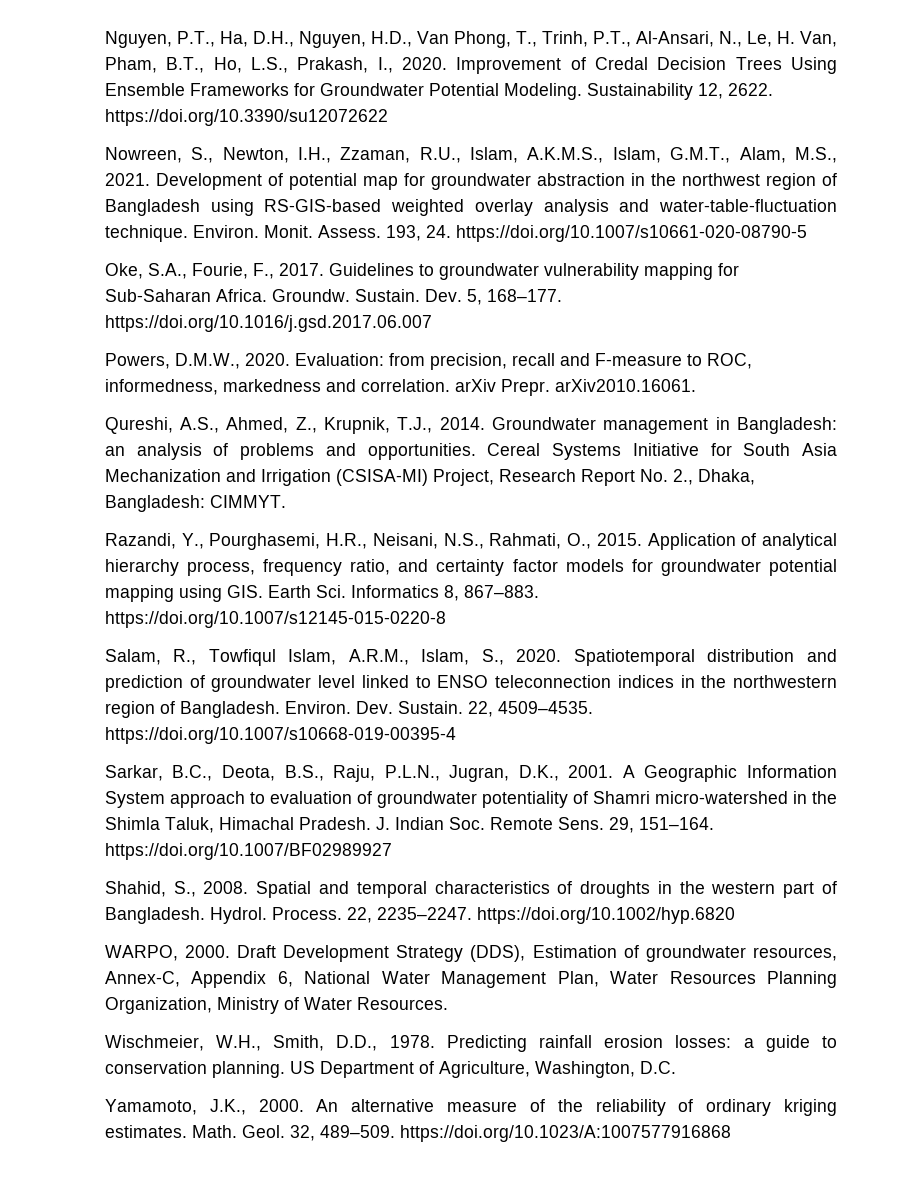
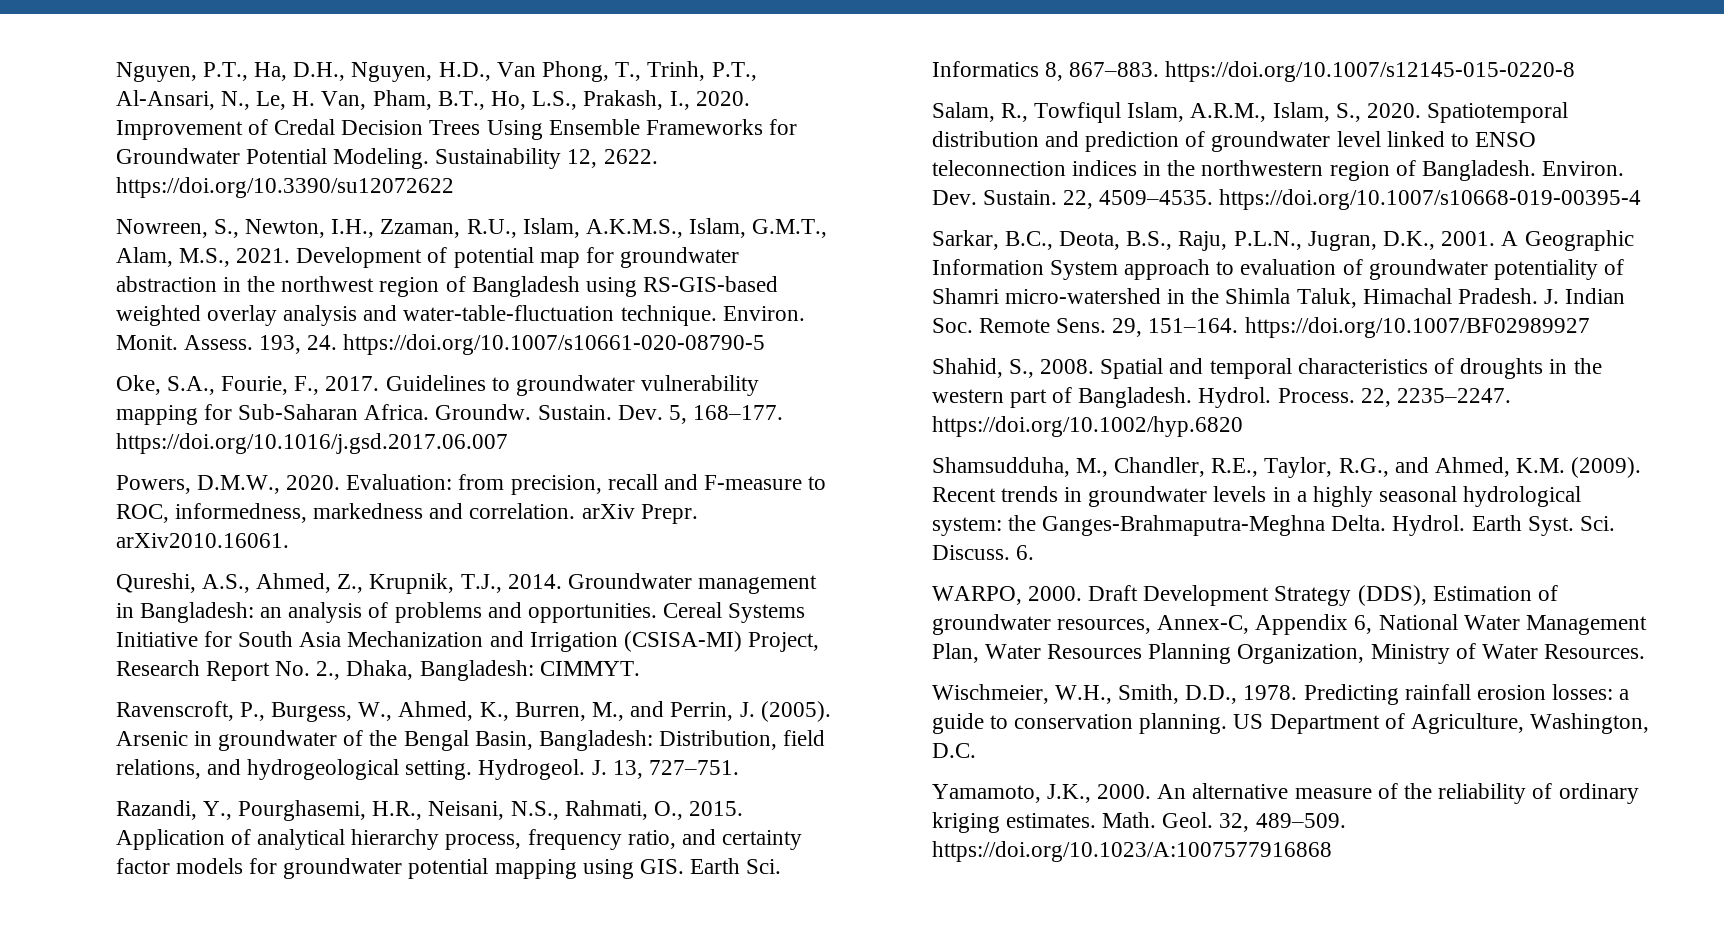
+ Ravenscroft, P., Burgess, W., Ahmed, K., Burren, M., and Perrin, J. (2005). Arsenic in groundwater of the Bengal Basin, Bangladesh: Distribution, field relations, and hydrogeological setting. Hydrogeol. J. 13, 727–751.
+ Shamsudduha, M., Chandler, R.E., Taylor, R.G., and Ahmed, K.M. (2009). Recent trends in groundwater levels in a highly seasonal hydrological system: the Ganges-Brahmaputra-Meghna Delta. Hydrol. Earth Syst. Sci. Discuss. 6.

